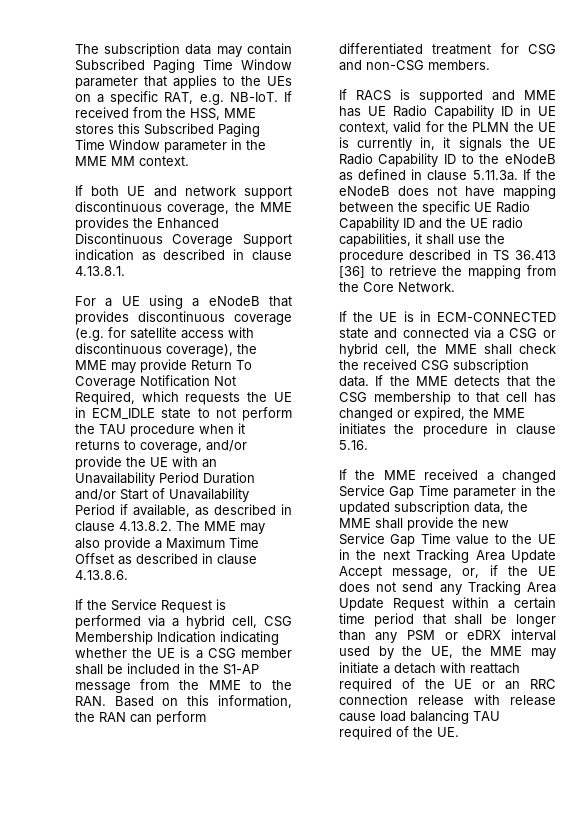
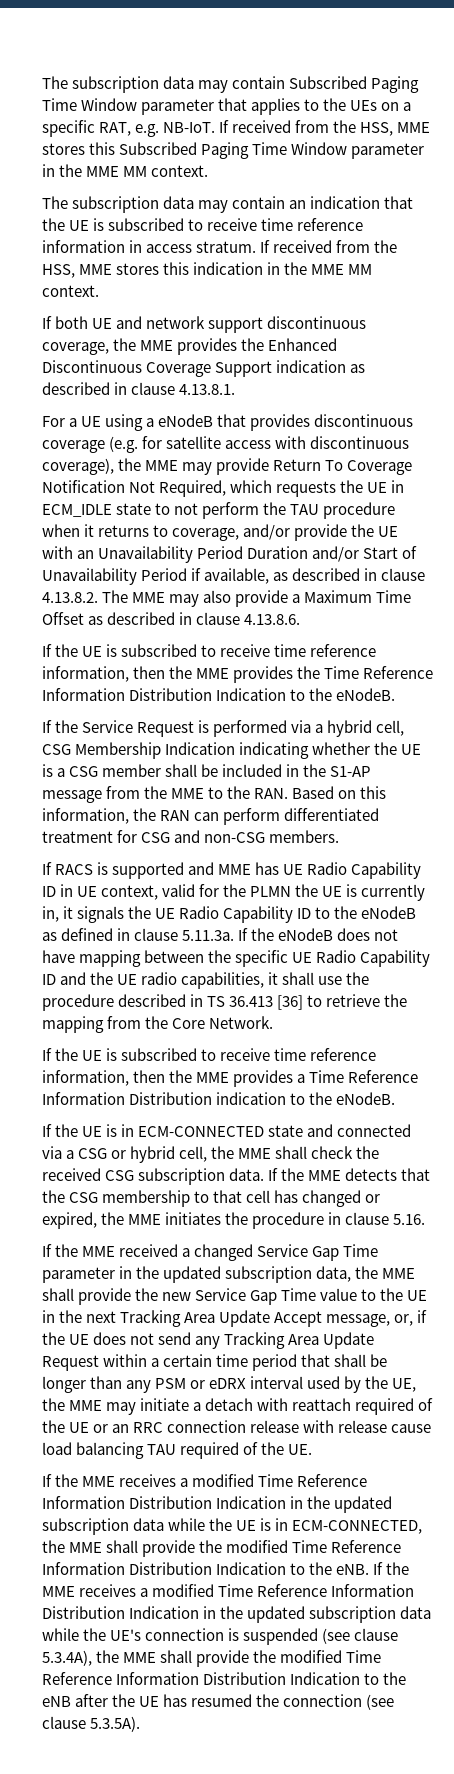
+ The subscription data may contain an indication that the UE is subscribed to receive time reference information in access stratum. If received from the HSS, MME stores this indication in the MME MM context.
+ If the UE is subscribed to receive time reference information, then the MME provides the Time Reference Information Distribution Indication to the eNodeB.
+ If the UE is subscribed to receive time reference information, then the MME provides a Time Reference Information Distribution indication to the eNodeB.
+ If the MME receives a modified Time Reference Information Distribution Indication in the updated subscription data while the UE is in ECM-CONNECTED, the MME shall provide the modified Time Reference Information Distribution Indication to the eNB. If the MME receives a modified Time Reference Information Distribution Indication in the updated subscription data while the UE's connection is suspended (see clause 5.3.4A), the MME shall provide the modified Time Reference Information Distribution Indication to the eNB after the UE has resumed the connection (see clause 5.3.5A).

